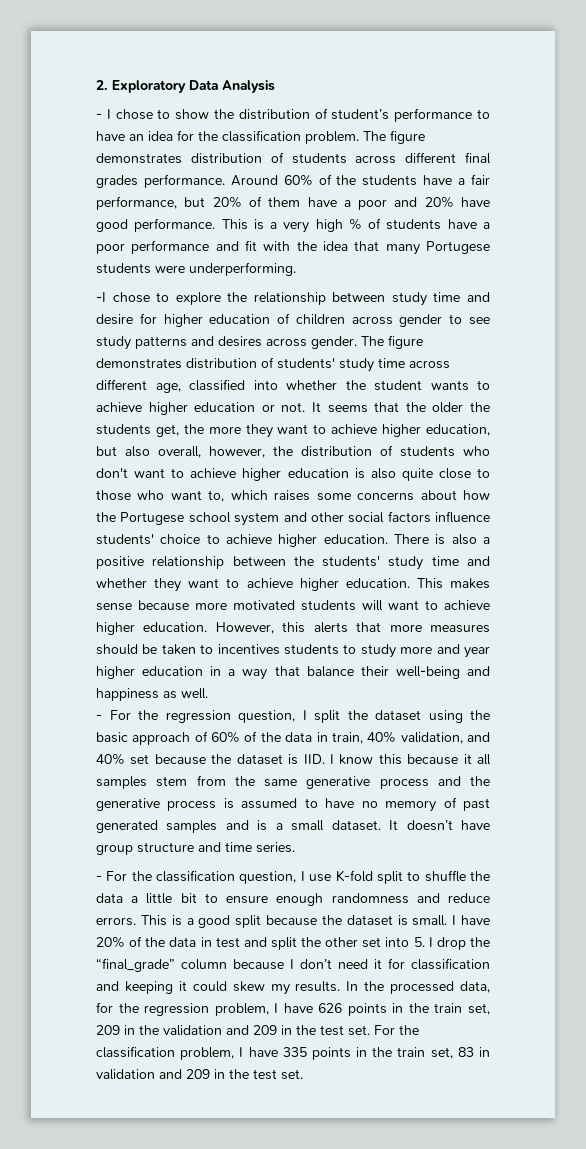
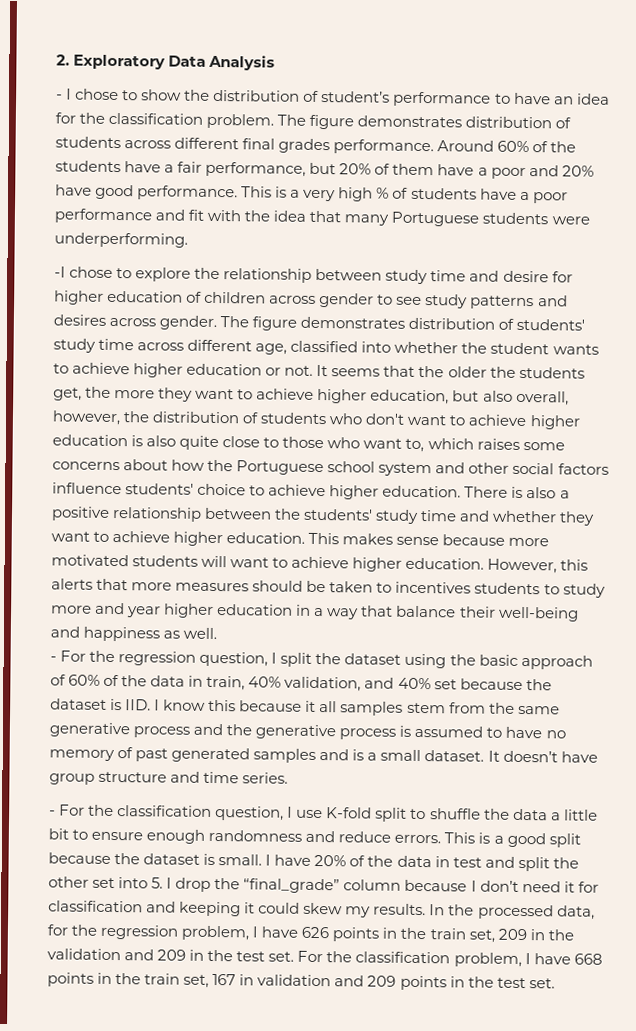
- This is a very high % of students have a poor performance and fit with the idea that many Portugese students were underperforming.
+ This is a very high % of students have a poor performance and fit with the idea that many Portuguese students were underperforming.
- It seems that the older the students get, the more they want to achieve higher education, but also overall, however, the distribution of students who don't want to achieve higher education is also quite close to those who want to, which raises some concerns about how the Portugese school system and other social factors influence students' choice to achieve higher education.
+ It seems that the older the students get, the more they want to achieve higher education, but also overall, however, the distribution of students who don't want to achieve higher education is also quite close to those who want to, which raises some concerns about how the Portuguese school system and other social factors influence students' choice to achieve higher education.
- For the classification problem, I have 335 points in the train set, 83 in validation and 209 in the test set.
+ For the classification problem, I have 668 points in the train set, 167 in validation and 209 points in the test set.

